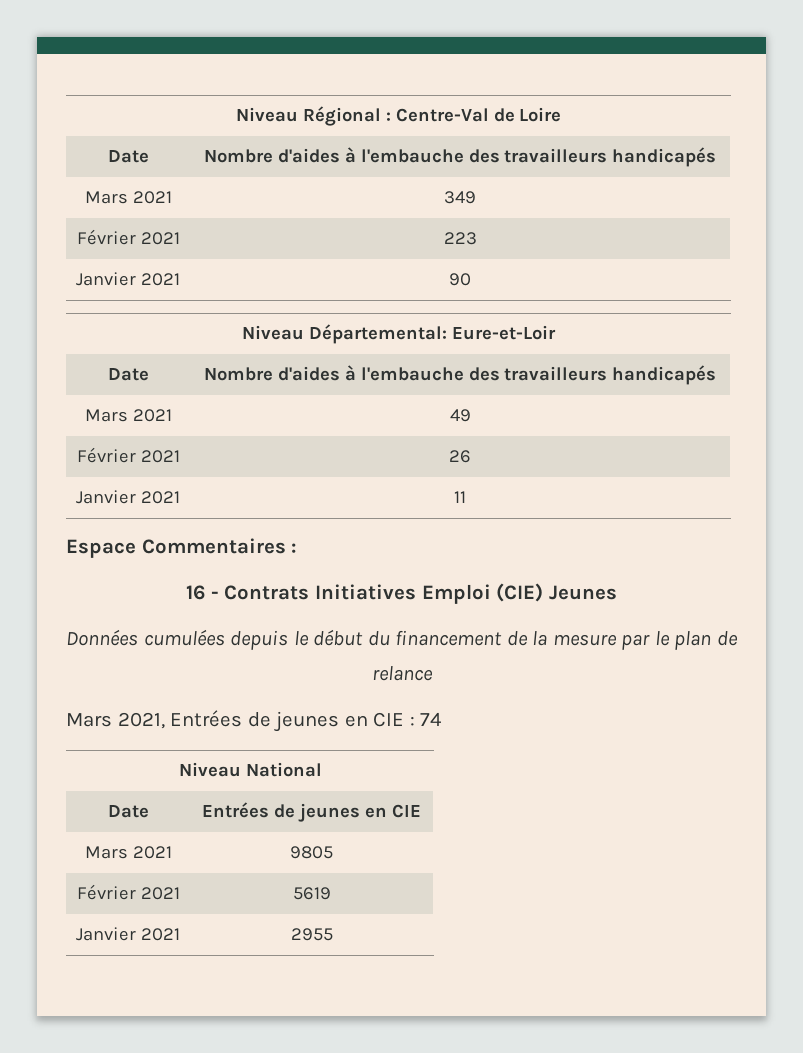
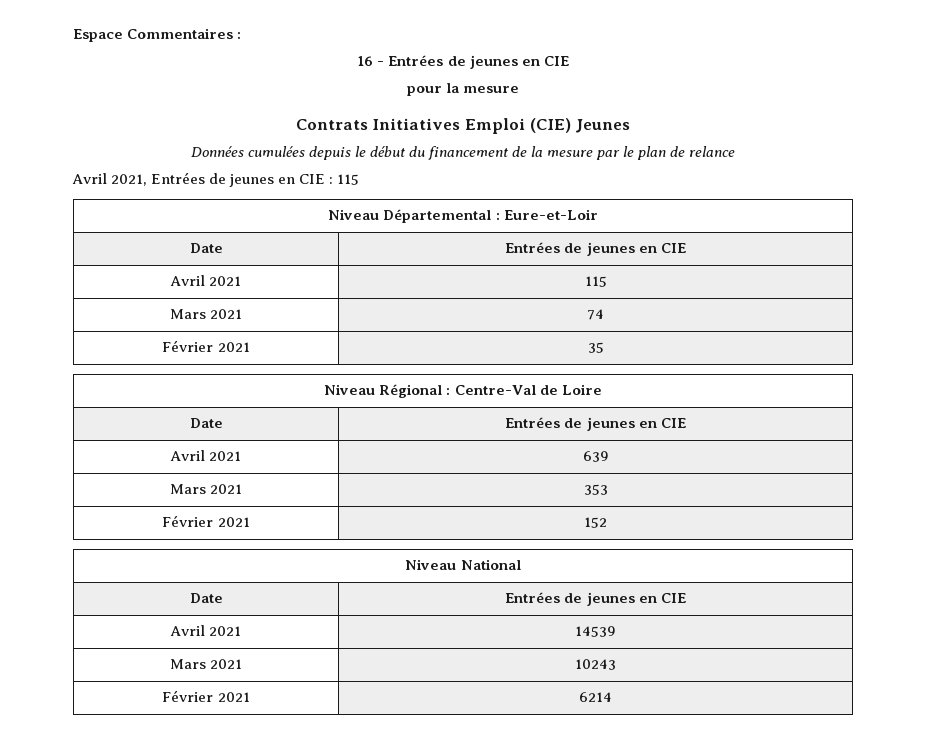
- Niveau Régional : Centre-Val de Loire
- Date | Nombre d'aides à l'embauche des travailleurs handicapés
- Mars 2021 | 349
- Février 2021 | 223
- Janvier 2021 | 90
- Niveau Départemental: Eure-et-Loir
- Date | Nombre d'aides à l'embauche des travailleurs handicapés
- Mars 2021 | 49
- Février 2021 | 26
- Janvier 2021 | 11
- 16 - Contrats Initiatives Emploi (CIE) Jeunes
+ 16 - Entrées de jeunes en CIE
+ pour la mesure
+ Contrats Initiatives Emploi (CIE) Jeunes
- Mars 2021, Entrées de jeunes en CIE : 74
+ Avril 2021, Entrées de jeunes en CIE : 115
+ Niveau Départemental : Eure-et-Loir
+ Date | Entrées de jeunes en CIE
+ Avril 2021 | 115
+ Mars 2021 | 74
+ Février 2021 | 35
+ Niveau Régional : Centre-Val de Loire
+ Date | Entrées de jeunes en CIE
+ Avril 2021 | 639
+ Mars 2021 | 353
+ Février 2021 | 152
- Mars 2021 | 9805
- Février 2021 | 5619
- Janvier 2021 | 2955
+ Avril 2021 | 14539
+ Mars 2021 | 10243
+ Février 2021 | 6214

